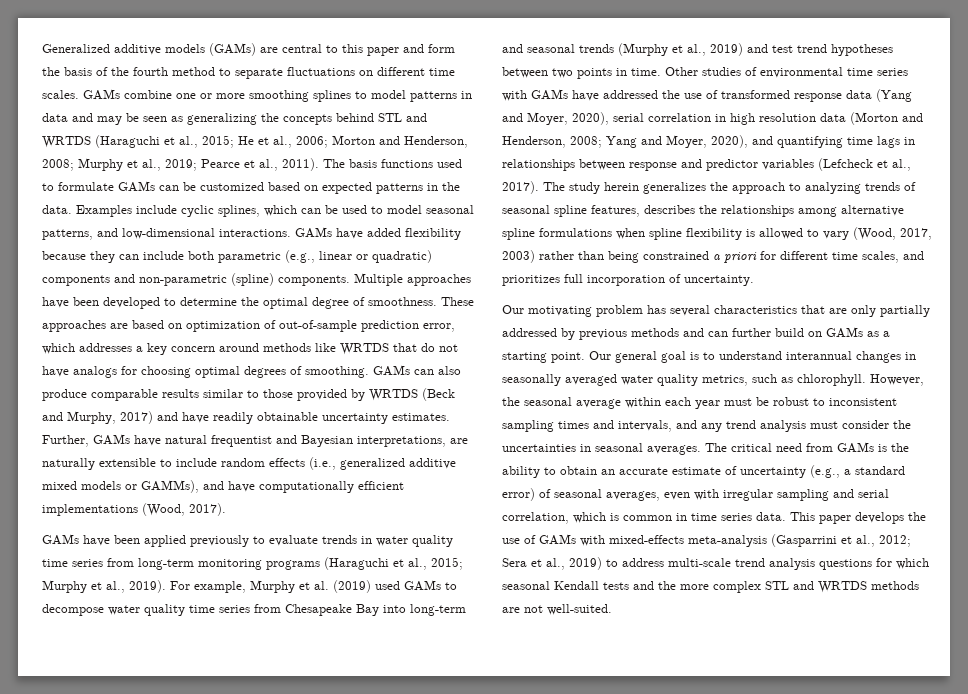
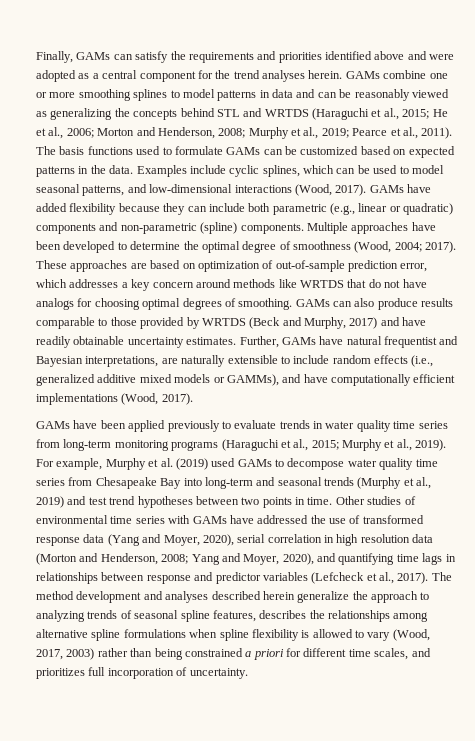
- Generalized additive models (GAMs) are central to this paper and form the basis of the fourth method to separate fluctuations on different time scales.
+ Finally, GAMs can satisfy the requirements and priorities identified above and were adopted as a central component for the trend analyses herein.
- GAMs combine one or more smoothing splines to model patterns in data and may be seen as generalizing the concepts behind STL and WRTDS (Haraguchi et al., 2015; He et al., 2006; Morton and Henderson, 2008; Murphy et al., 2019; Pearce et al., 2011).
+ GAMs combine one or more smoothing splines to model patterns in data and can be reasonably viewed as generalizing the concepts behind STL and WRTDS (Haraguchi et al., 2015; He et al., 2006; Morton and Henderson, 2008; Murphy et al., 2019; Pearce et al., 2011).
- Examples include cyclic splines, which can be used to model seasonal patterns, and low-dimensional interactions.
+ Examples include cyclic splines, which can be used to model seasonal patterns, and low-dimensional interactions (Wood, 2017).
- Multiple approaches have been developed to determine the optimal degree of smoothness.
+ Multiple approaches have been developed to determine the optimal degree of smoothness (Wood, 2004; 2017).
- GAMs can also produce comparable results similar to those provided by WRTDS (Beck and Murphy, 2017) and have readily obtainable uncertainty estimates.
+ GAMs can also produce results comparable to those provided by WRTDS (Beck and Murphy, 2017) and have readily obtainable uncertainty estimates.
- The study herein generalizes the approach to analyzing trends of seasonal spline features, describes the relationships among alternative spline formulations when spline flexibility is allowed to vary (Wood, 2017, 2003) rather than being constrained a priori for different time scales, and prioritizes full incorporation of uncertainty.
+ The method development and analyses described herein generalize the approach to analyzing trends of seasonal spline features, describes the relationships among alternative spline formulations when spline flexibility is allowed to vary (Wood, 2017, 2003) rather than being constrained a priori for different time scales, and prioritizes full incorporation of uncertainty.
- Our motivating problem has several characteristics that are only partially addressed by previous methods and can further build on GAMs as a starting point. Our general goal is to understand interannual changes in seasonally averaged water quality metrics, such as chlorophyll. However, the seasonal average within each year must be robust to inconsistent sampling times and intervals, and any trend analysis must consider the uncertainties in seasonal averages. The critical need from GAMs is the ability to obtain an accurate estimate of uncertainty (e.g., a standard error) of seasonal averages, even with irregular sampling and serial correlation, which is common in time series data. This paper develops the use of GAMs with mixed-effects meta-analysis (Gasparrini et al., 2012; Sera et al., 2019) to address multi-scale trend analysis questions for which seasonal Kendall tests and the more complex STL and WRTDS methods are not well-suited.

